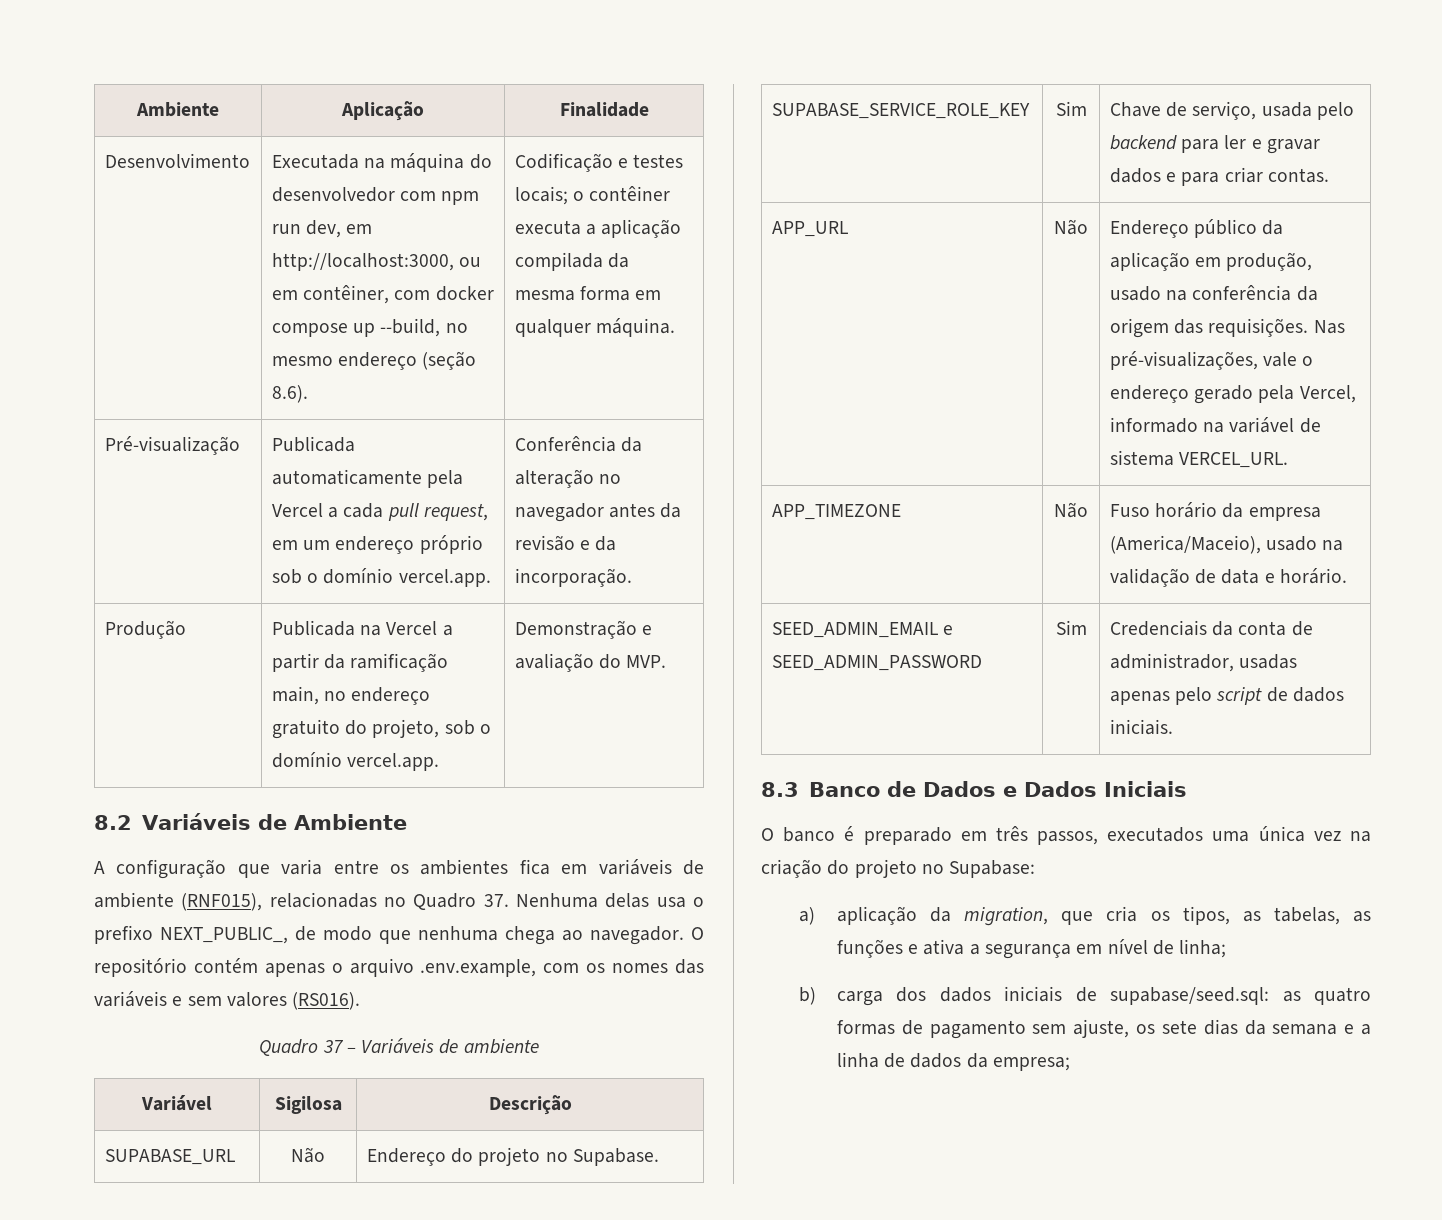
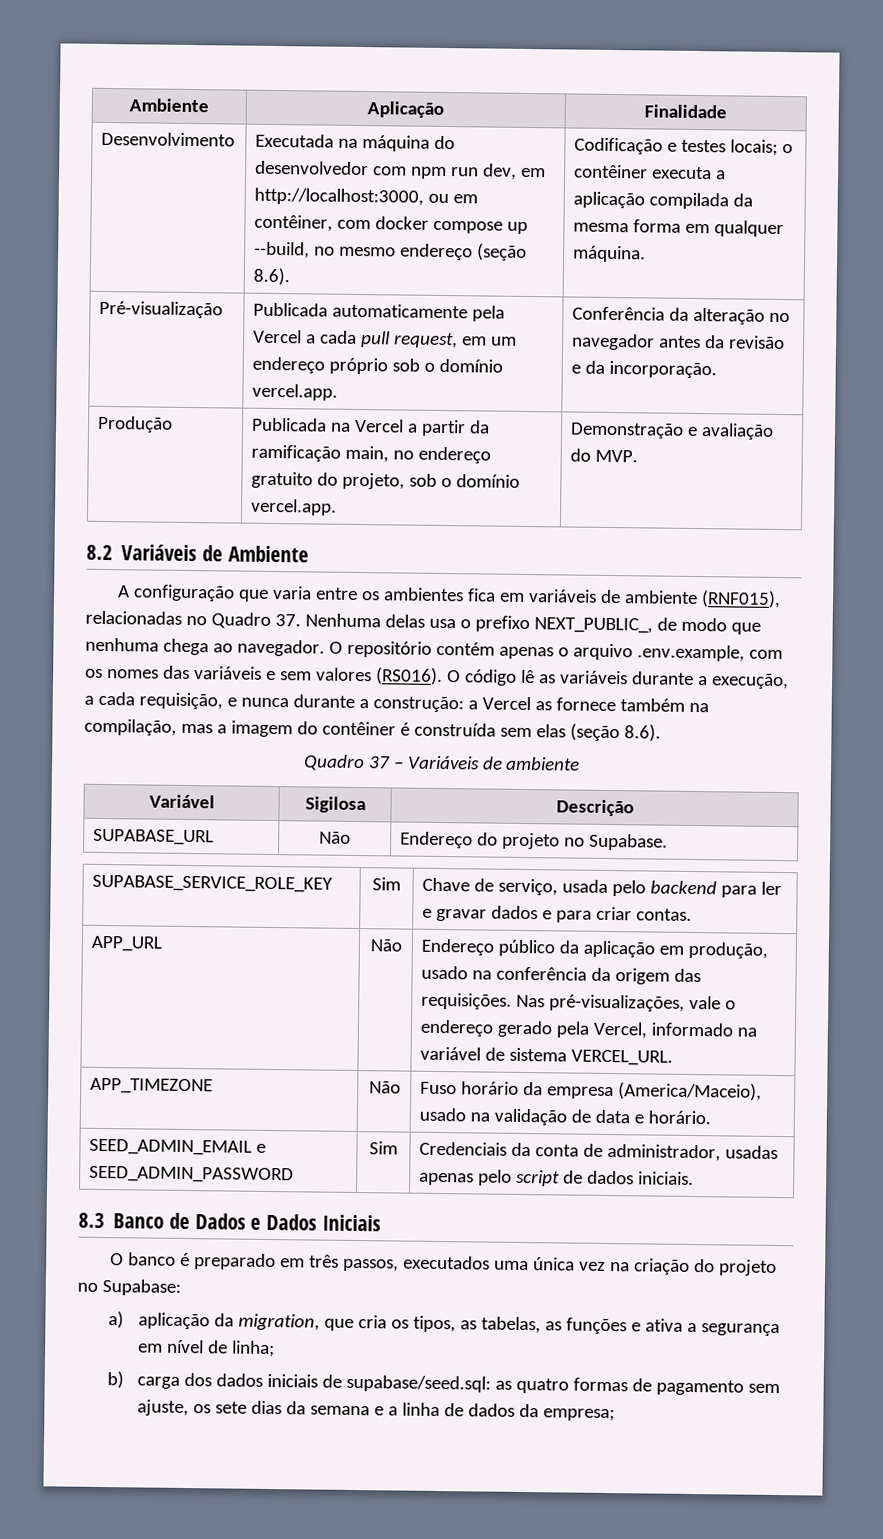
+ O código lê as variáveis durante a execução, a cada requisição, e nunca durante a construção: a Vercel as fornece também na compilação, mas a imagem do contêiner é construída sem elas (seção 8.6).

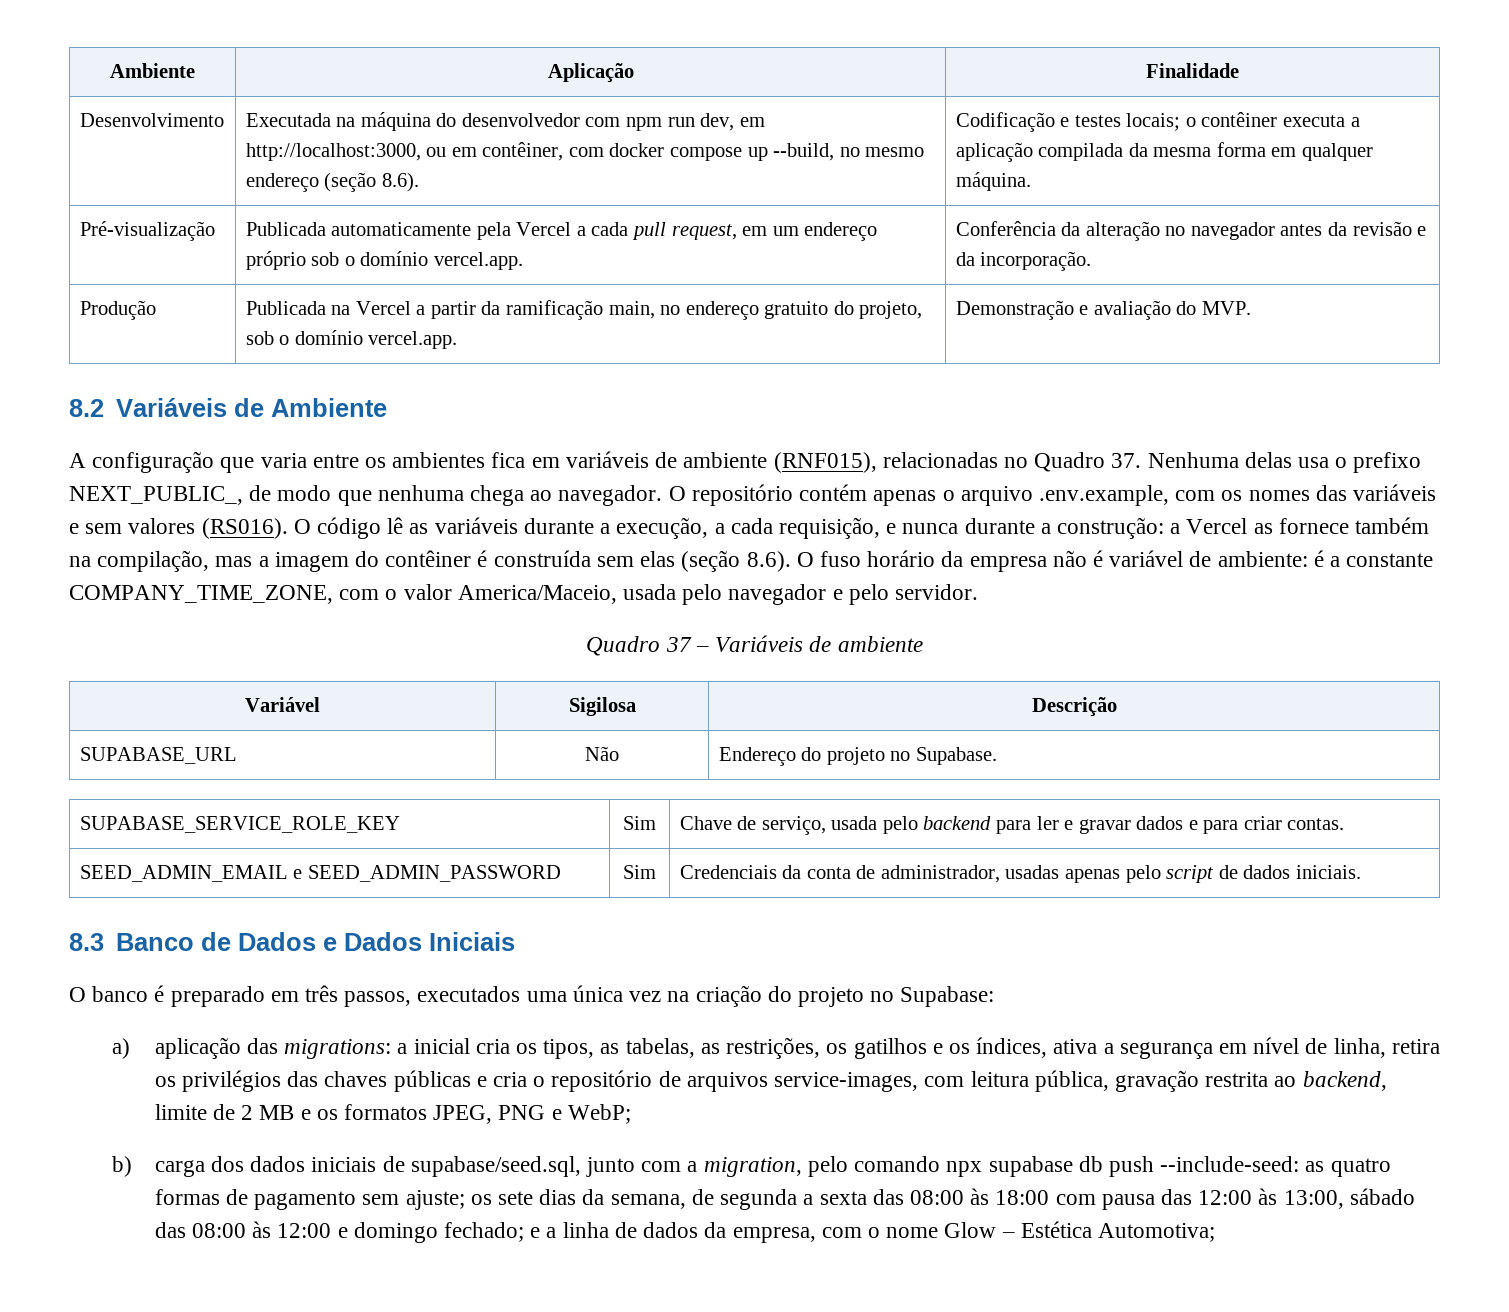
- O código lê as variáveis durante a execução, a cada requisição, e nunca durante a construção: a Vercel as fornece também na compilação, mas a imagem do contêiner é construída sem elas (seção 8.6).
+ O código lê as variáveis durante a execução, a cada requisição, e nunca durante a construção: a Vercel as fornece também na compilação, mas a imagem do contêiner é construída sem elas (seção 8.6). O fuso horário da empresa não é variável de ambiente: é a constante COMPANY_TIME_ZONE, com o valor America/Maceio, usada pelo navegador e pelo servidor.
- APP_URL | Não | Endereço público da aplicação em produção, usado na conferência da origem das requisições. Nas pré-visualizações, vale o endereço gerado pela Vercel, informado na variável de sistema VERCEL_URL.
- APP_TIMEZONE | Não | Fuso horário da empresa (America/Maceio), usado na validação de data e horário.
- a) aplicação da migration, que cria os tipos, as tabelas, as funções e ativa a segurança em nível de linha;
+ a) aplicação das migrations: a inicial cria os tipos, as tabelas, as restrições, os gatilhos e os índices, ativa a segurança em nível de linha, retira os privilégios das chaves públicas e cria o repositório de arquivos service-images, com leitura pública, gravação restrita ao backend, limite de 2 MB e os formatos JPEG, PNG e WebP;
- b) carga dos dados iniciais de supabase/seed.sql: as quatro formas de pagamento sem ajuste, os sete dias da semana e a linha de dados da empresa;
+ b) carga dos dados iniciais de supabase/seed.sql, junto com a migration, pelo comando npx supabase db push --include-seed: as quatro formas de pagamento sem ajuste; os sete dias da semana, de segunda a sexta das 08:00 às 18:00 com pausa das 12:00 às 13:00, sábado das 08:00 às 12:00 e domingo fechado; e a linha de dados da empresa, com o nome Glow – Estética Automotiva;

